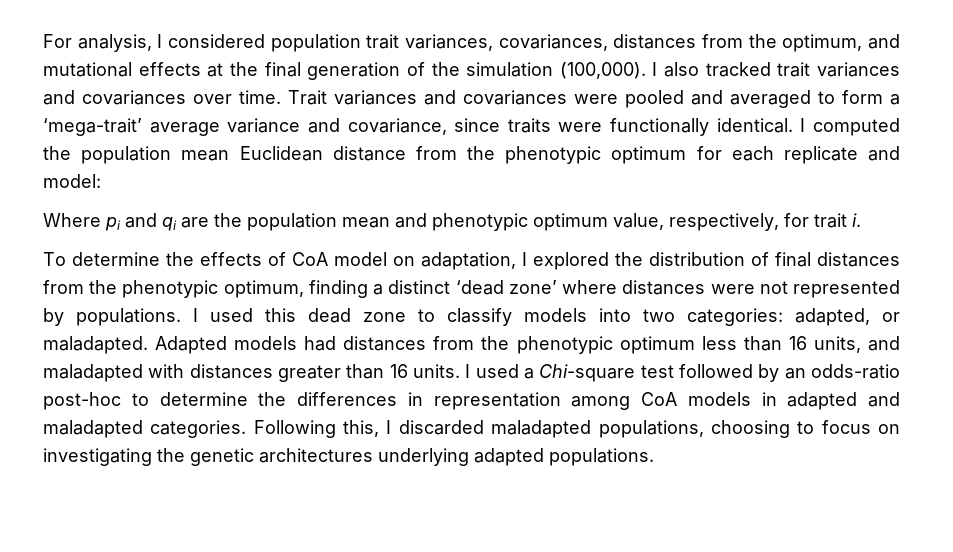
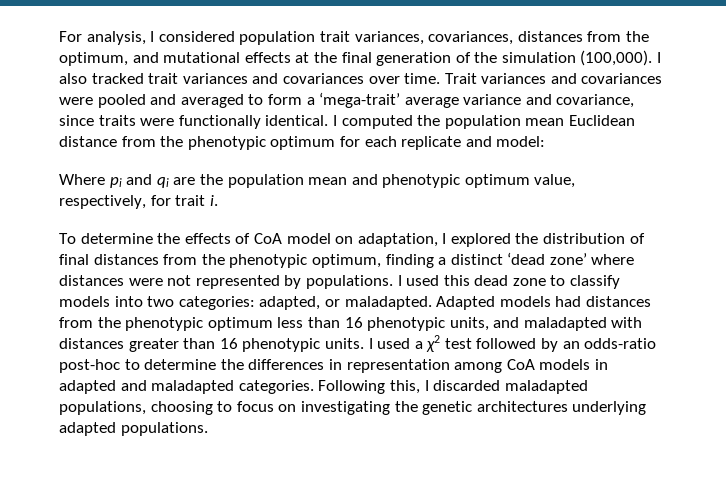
- Adapted models had distances from the phenotypic optimum less than 16 units, and maladapted with distances greater than 16 units.
+ Adapted models had distances from the phenotypic optimum less than 16 phenotypic units, and maladapted with distances greater than 16 phenotypic units.
- I used a Chi-square test followed by an odds-ratio post-hoc to determine the differences in representation among CoA models in adapted and maladapted categories.
+ I used a χ2 test followed by an odds-ratio post-hoc to determine the differences in representation among CoA models in adapted and maladapted categories.

